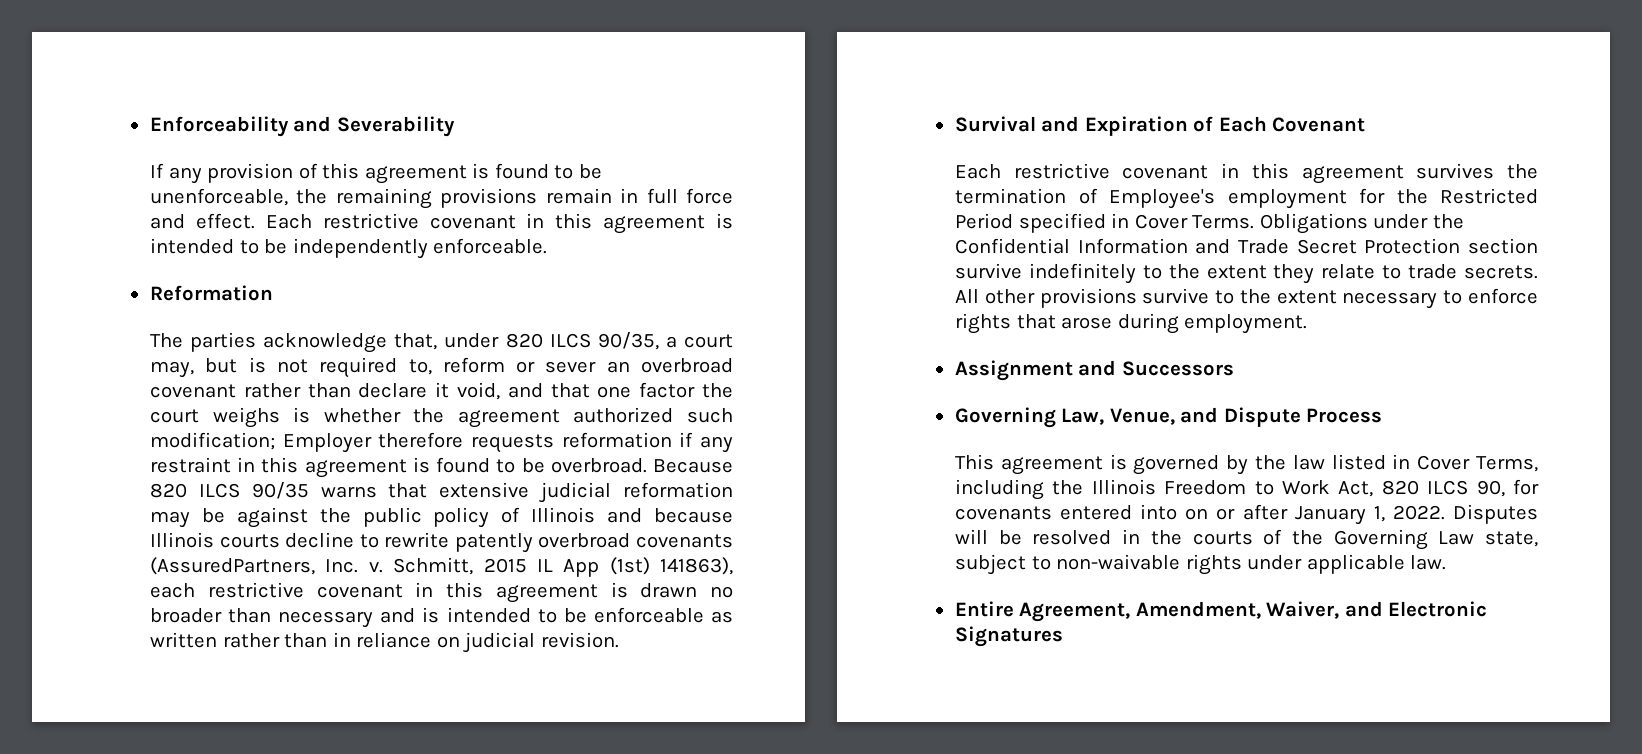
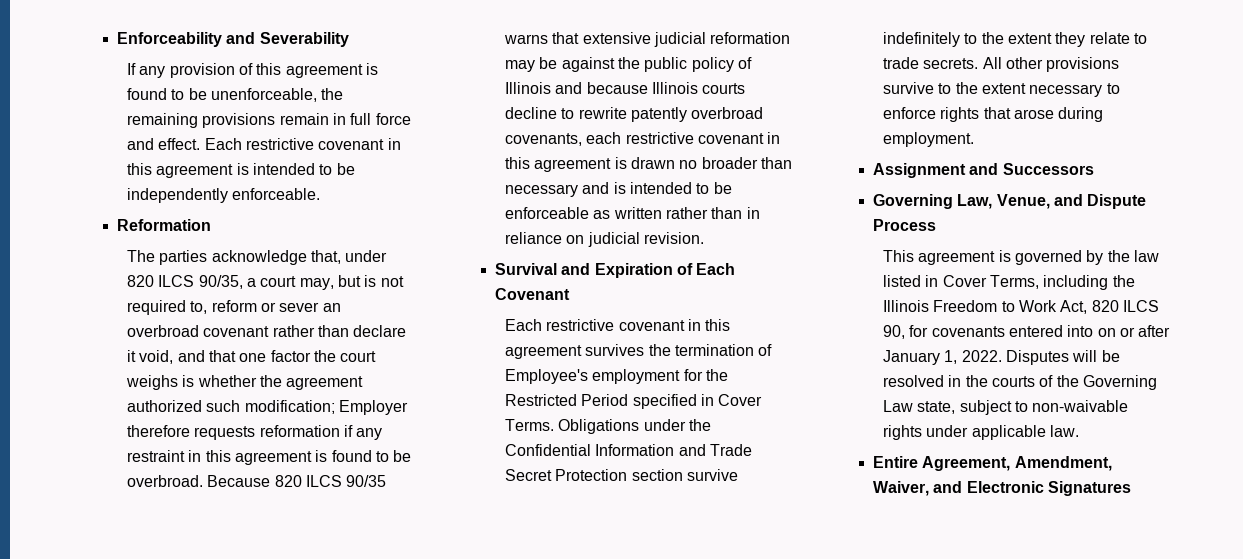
- Because 820 ILCS 90/35 warns that extensive judicial reformation may be against the public policy of Illinois and because Illinois courts decline to rewrite patently overbroad covenants (AssuredPartners, Inc. v. Schmitt, 2015 IL App (1st) 141863), each restrictive covenant in this agreement is drawn no broader than necessary and is intended to be enforceable as written rather than in reliance on judicial revision.
+ Because 820 ILCS 90/35 warns that extensive judicial reformation may be against the public policy of Illinois and because Illinois courts decline to rewrite patently overbroad covenants, each restrictive covenant in this agreement is drawn no broader than necessary and is intended to be enforceable as written rather than in reliance on judicial revision.

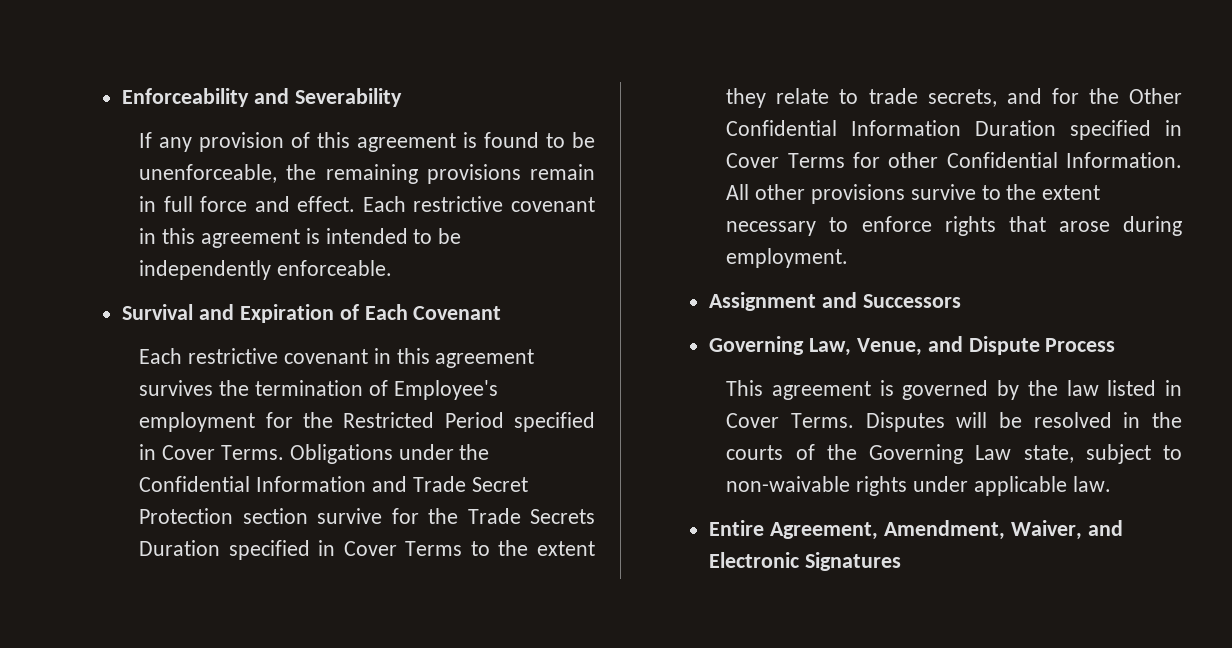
- Reformation
- The parties acknowledge that, under 820 ILCS 90/35, a court may, but is not required to, reform or sever an overbroad covenant rather than declare it void, and that one factor the court weighs is whether the agreement authorized such modification; Employer therefore requests reformation if any restraint in this agreement is found to be overbroad. Because 820 ILCS 90/35 warns that extensive judicial reformation may be against the public policy of Illinois and because Illinois courts decline to rewrite patently overbroad covenants, each restrictive covenant in this agreement is drawn no broader than necessary and is intended to be enforceable as written rather than in reliance on judicial revision.
- Obligations under the Confidential Information and Trade Secret Protection section survive indefinitely to the extent they relate to trade secrets.
+ Obligations under the Confidential Information and Trade Secret Protection section survive for the Trade Secrets Duration specified in Cover Terms to the extent they relate to trade secrets, and for the Other Confidential Information Duration specified in Cover Terms for other Confidential Information.
- This agreement is governed by the law listed in Cover Terms, including the Illinois Freedom to Work Act, 820 ILCS 90, for covenants entered into on or after January 1, 2022.
+ This agreement is governed by the law listed in Cover Terms.

